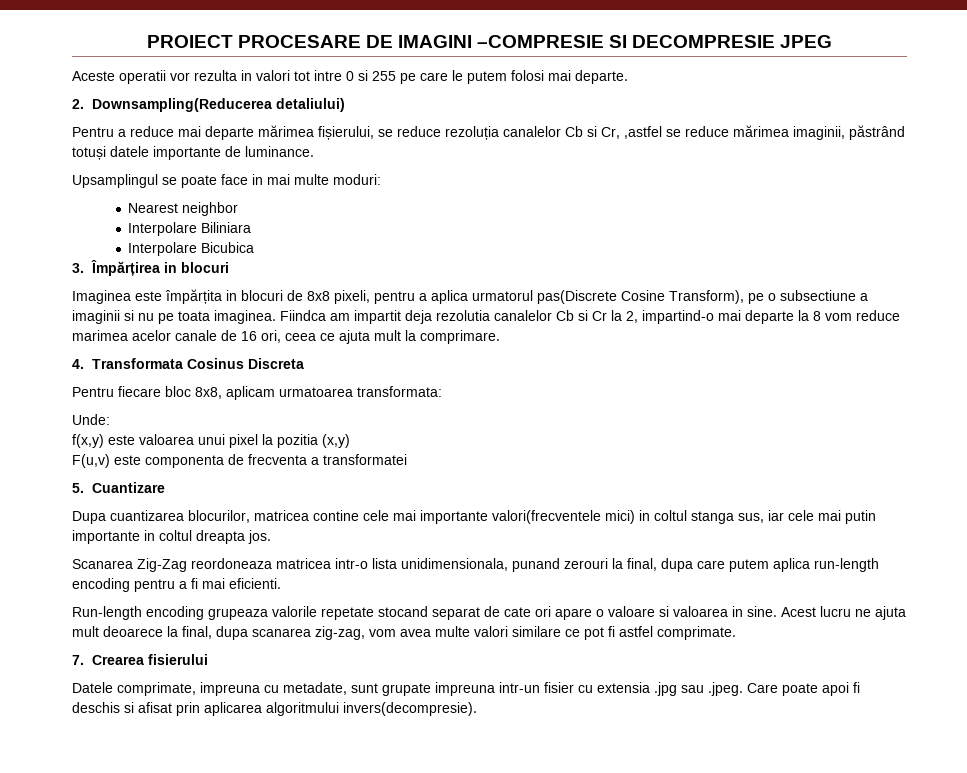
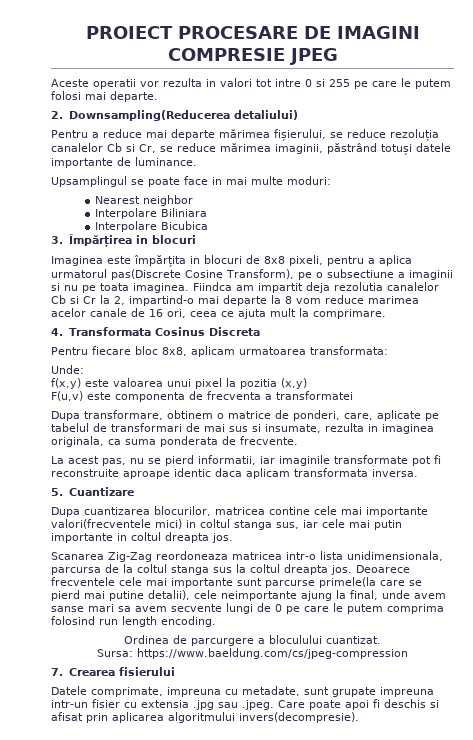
- PROIECT PROCESARE DE IMAGINI –COMPRESIE SI DECOMPRESIE JPEG
+ PROIECT PROCESARE DE IMAGINI COMPRESIE JPEG
- Pentru a reduce mai departe mărimea fișierului, se reduce rezoluția canalelor Cb si Cr, ,astfel se reduce mărimea imaginii, păstrând totuși datele importante de luminance.
+ Pentru a reduce mai departe mărimea fișierului, se reduce rezoluția canalelor Cb si Cr, se reduce mărimea imaginii, păstrând totuși datele importante de luminance.
+ Dupa transformare, obtinem o matrice de ponderi, care, aplicate pe tabelul de transformari de mai sus si insumate, rezulta in imaginea originala, ca suma ponderata de frecvente.
+ La acest pas, nu se pierd informatii, iar imaginile transformate pot fi reconstruite aproape identic daca aplicam transformata inversa.
- Scanarea Zig-Zag reordoneaza matricea intr-o lista unidimensionala, punand zerouri la final, dupa care putem aplica run-length encoding pentru a fi mai eficienti.
- Run-length encoding grupeaza valorile repetate stocand separat de cate ori apare o valoare si valoarea in sine. Acest lucru ne ajuta mult deoarece la final, dupa scanarea zig-zag, vom avea multe valori similare ce pot fi astfel comprimate.
+ Scanarea Zig-Zag reordoneaza matricea intr-o lista unidimensionala, parcursa de la coltul stanga sus la coltul dreapta jos. Deoarece frecventele cele mai importante sunt parcurse primele(la care se pierd mai putine detalii), cele neimportante ajung la final, unde avem sanse mari sa avem secvente lungi de 0 pe care le putem comprima folosind run length encoding.
+ Ordinea de parcurgere a bloculului cuantizat.
+ Sursa: https://www.baeldung.com/cs/jpeg-compression

